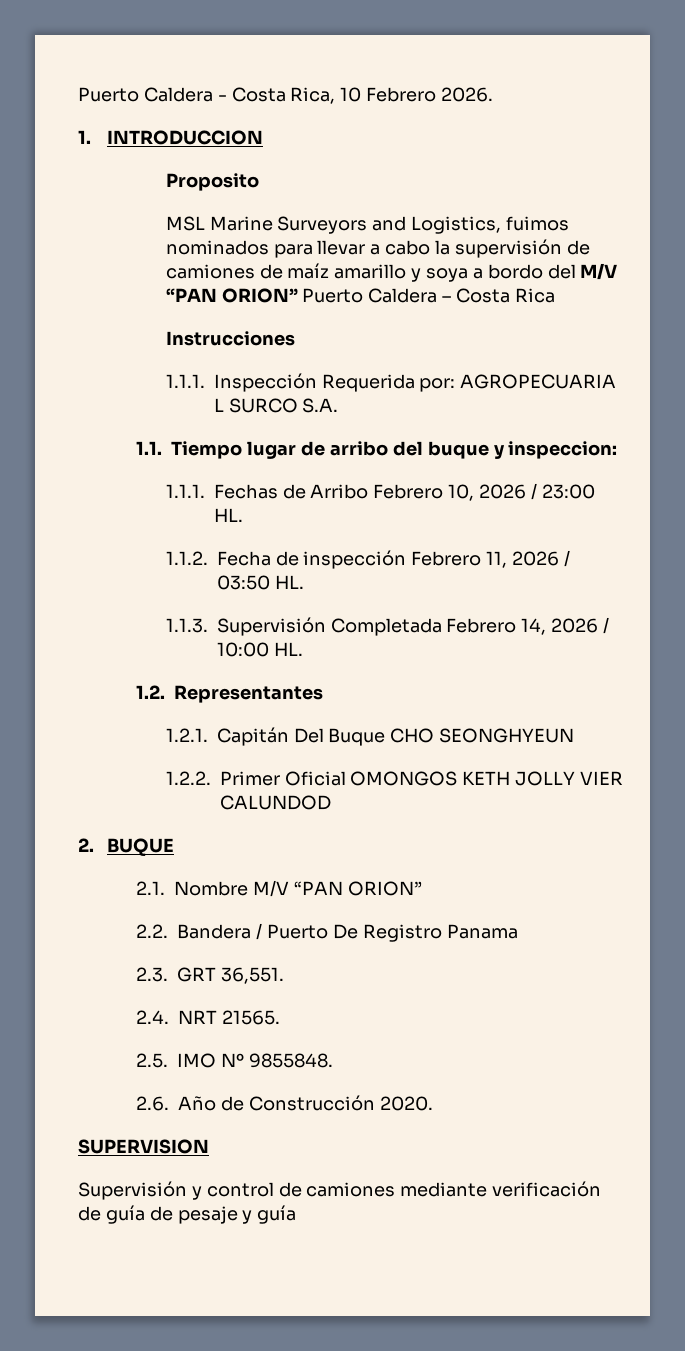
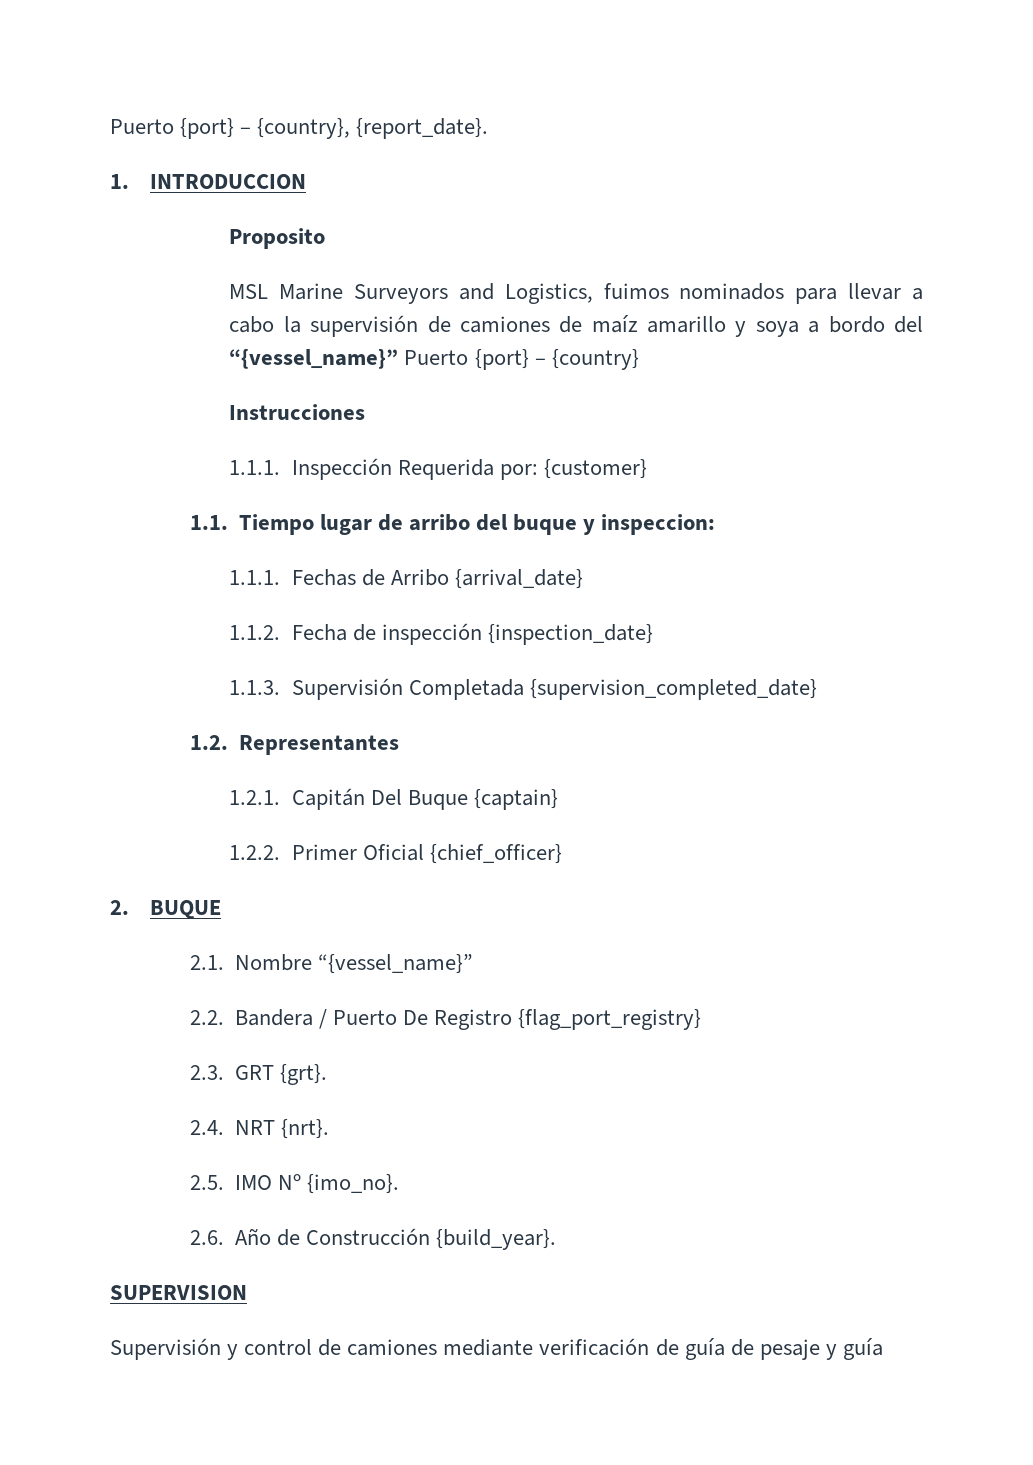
- Puerto Caldera - Costa Rica, 10 Febrero 2026.
+ Puerto {port} – {country}, {report_date}.
- MSL Marine Surveyors and Logistics, fuimos nominados para llevar a cabo la supervisión de camiones de maíz amarillo y soya a bordo del M/V “PAN ORION” Puerto Caldera – Costa Rica
+ MSL Marine Surveyors and Logistics, fuimos nominados para llevar a cabo la supervisión de camiones de maíz amarillo y soya a bordo del “{vessel_name}” Puerto {port} – {country}
- 1.1.1. Inspección Requerida por: AGROPECUARIA L SURCO S.A.
+ 1.1.1. Inspección Requerida por: {customer}
- 1.1.1. Fechas de Arribo Febrero 10, 2026 / 23:00 HL.
- 1.1.2. Fecha de inspección Febrero 11, 2026 / 03:50 HL.
- 1.1.3. Supervisión Completada Febrero 14, 2026 / 10:00 HL.
+ 1.1.1. Fechas de Arribo {arrival_date}
+ 1.1.2. Fecha de inspección {inspection_date}
+ 1.1.3. Supervisión Completada {supervision_completed_date}
- 1.2.1. Capitán Del Buque CHO SEONGHYEUN
+ 1.2.1. Capitán Del Buque {captain}
- 1.2.2. Primer Oficial OMONGOS KETH JOLLY VIER CALUNDOD
+ 1.2.2. Primer Oficial {chief_officer}
- 2.1. Nombre M/V “PAN ORION”
+ 2.1. Nombre “{vessel_name}”
- 2.2. Bandera / Puerto De Registro Panama
+ 2.2. Bandera / Puerto De Registro {flag_port_registry}
- 2.3. GRT 36,551.
+ 2.3. GRT {grt}.
- 2.4. NRT 21565.
+ 2.4. NRT {nrt}.
- 2.5. IMO Nº 9855848.
+ 2.5. IMO Nº {imo_no}.
- 2.6. Año de Construcción 2020.
+ 2.6. Año de Construcción {build_year}.

